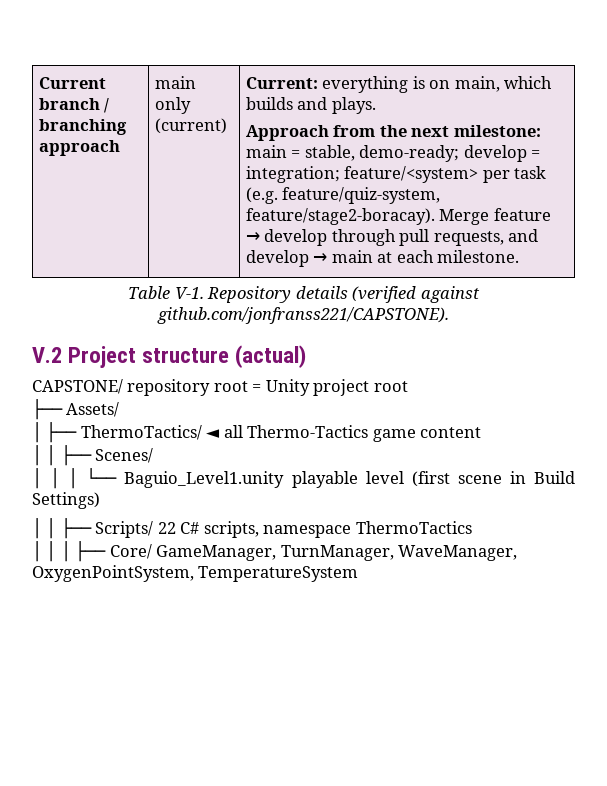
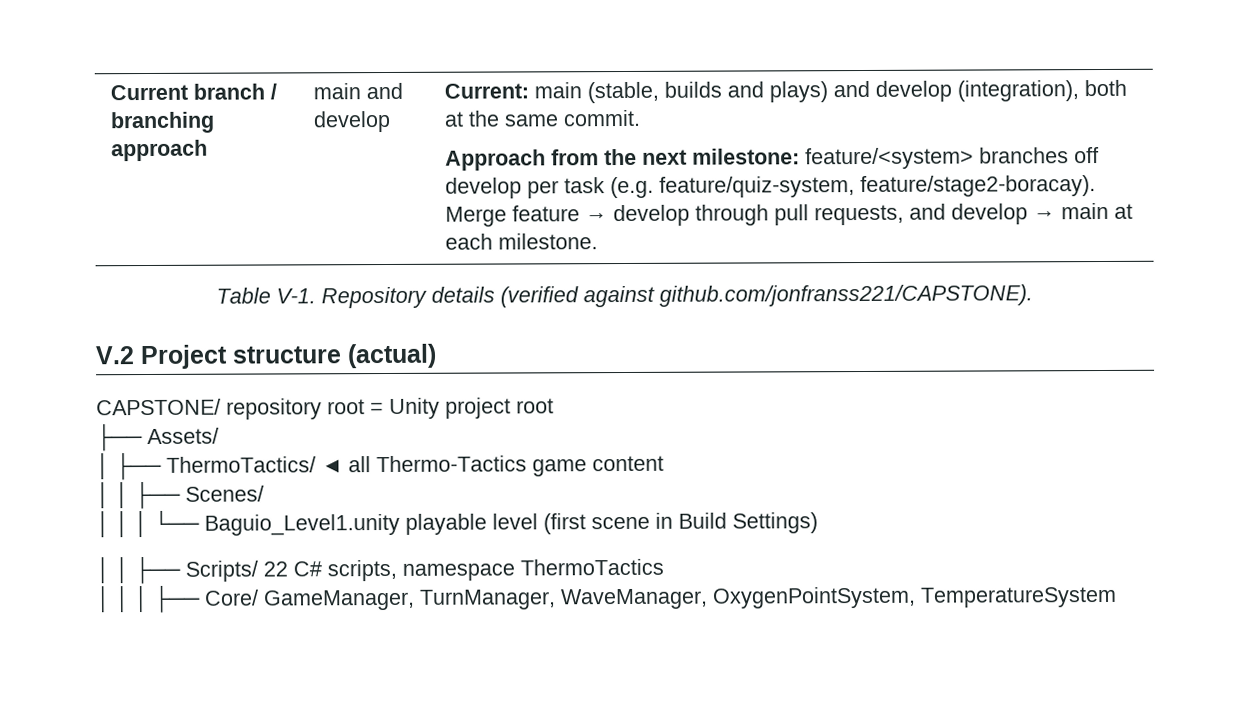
- main only (current)
+ main and develop
- Current: everything is on main, which builds and plays.
+ Current: main (stable, builds and plays) and develop (integration), both at the same commit.
- Approach from the next milestone: main = stable, demo-ready; develop = integration; feature/<system> per task (e.g. feature/quiz-system, feature/stage2-boracay).
+ Approach from the next milestone: feature/<system> branches off develop per task (e.g. feature/quiz-system, feature/stage2-boracay).

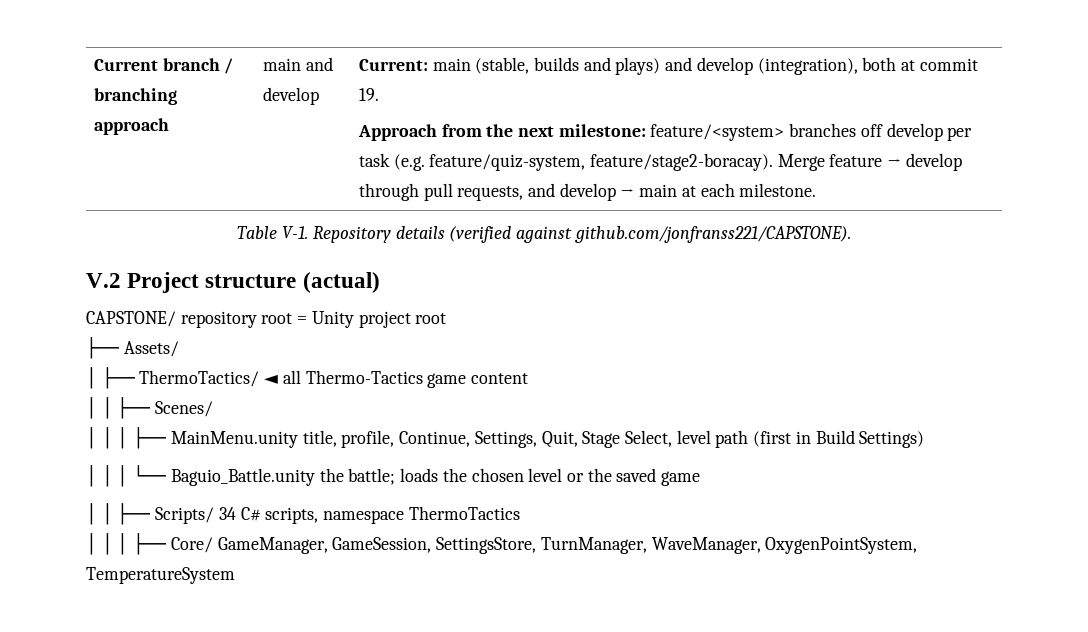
- Current: main (stable, builds and plays) and develop (integration), both at the same commit.
+ Current: main (stable, builds and plays) and develop (integration), both at commit 19.
- │ │ │ └── Baguio_Level1.unity playable level (first scene in Build Settings)
+ │ │ │ ├── MainMenu.unity title, profile, Continue, Settings, Quit, Stage Select, level path (first in Build Settings)
+ │ │ │ └── Baguio_Battle.unity the battle; loads the chosen level or the saved game
- │ │ ├── Scripts/ 22 C# scripts, namespace ThermoTactics
+ │ │ ├── Scripts/ 34 C# scripts, namespace ThermoTactics
- │ │ │ ├── Core/ GameManager, TurnManager, WaveManager, OxygenPointSystem, TemperatureSystem
+ │ │ │ ├── Core/ GameManager, GameSession, SettingsStore, TurnManager, WaveManager, OxygenPointSystem, TemperatureSystem

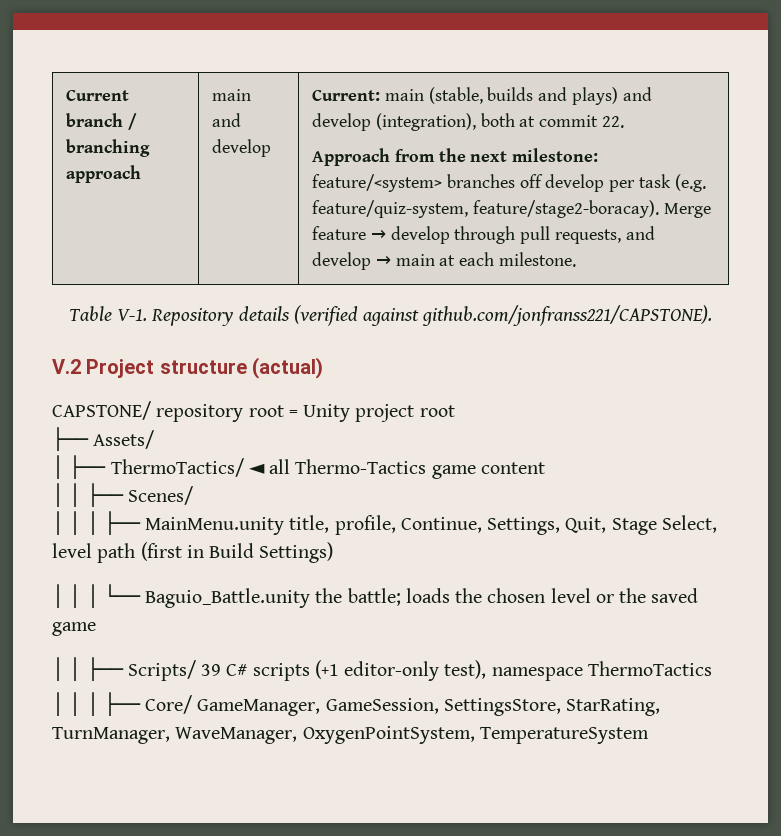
- Current: main (stable, builds and plays) and develop (integration), both at commit 19.
+ Current: main (stable, builds and plays) and develop (integration), both at commit 22.
- │ │ ├── Scripts/ 34 C# scripts, namespace ThermoTactics
+ │ │ ├── Scripts/ 39 C# scripts (+1 editor-only test), namespace ThermoTactics
- │ │ │ ├── Core/ GameManager, GameSession, SettingsStore, TurnManager, WaveManager, OxygenPointSystem, TemperatureSystem
+ │ │ │ ├── Core/ GameManager, GameSession, SettingsStore, StarRating, TurnManager, WaveManager, OxygenPointSystem, TemperatureSystem

